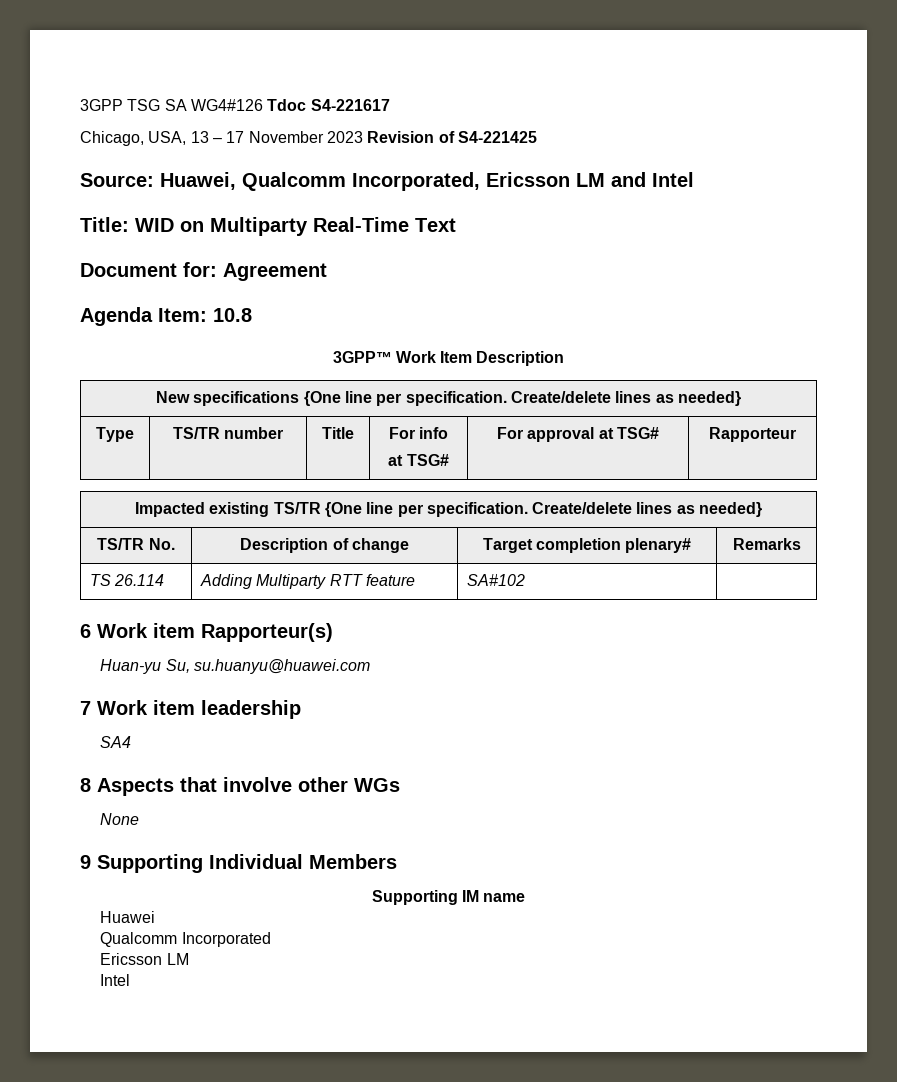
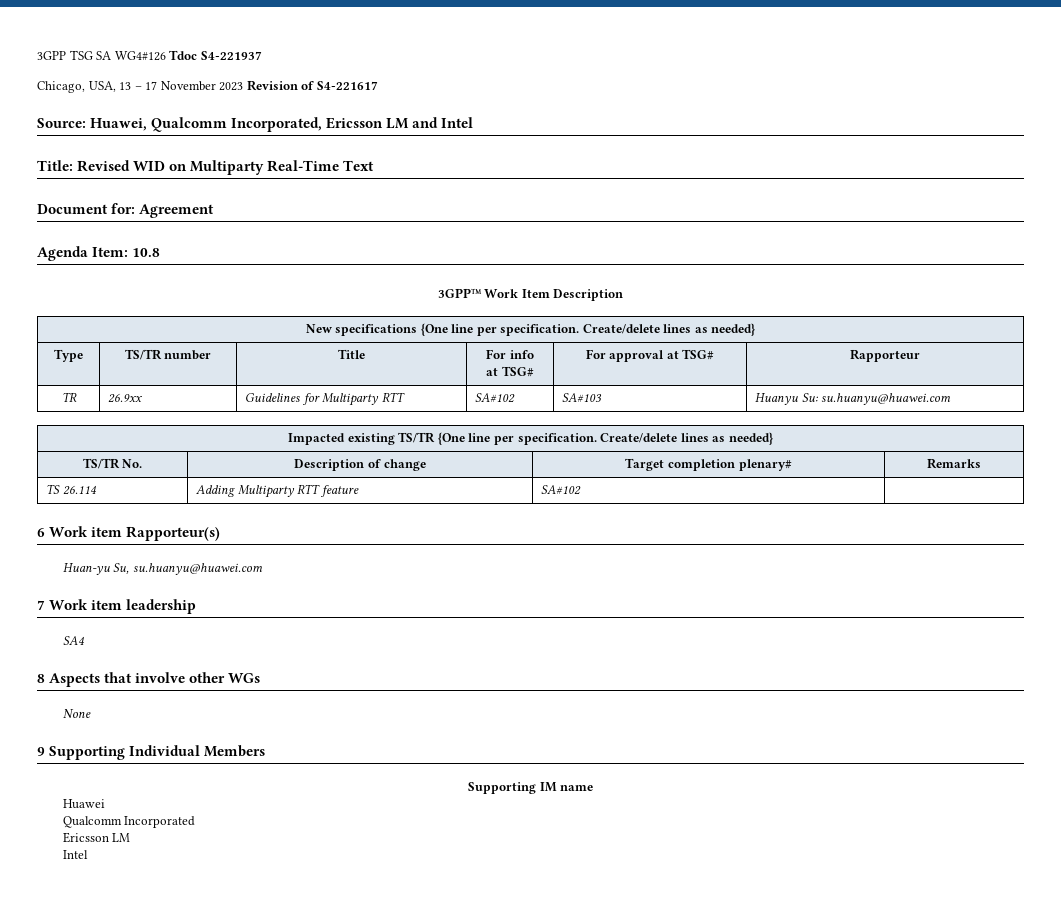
- 3GPP TSG SA WG4#126 Tdoc S4-221617
+ 3GPP TSG SA WG4#126 Tdoc S4-221937
- Chicago, USA, 13 – 17 November 2023 Revision of S4-221425
+ Chicago, USA, 13 – 17 November 2023 Revision of S4-221617
- Title: WID on Multiparty Real-Time Text
+ Title: Revised WID on Multiparty Real-Time Text
+ TR | 26.9xx | Guidelines for Multiparty RTT | SA#102 | SA#103 | Huanyu Su: su.huanyu@huawei.com

